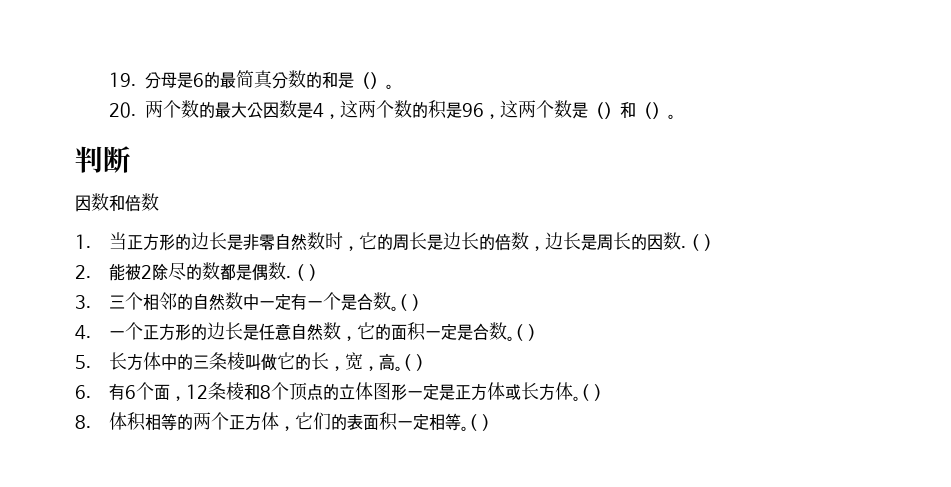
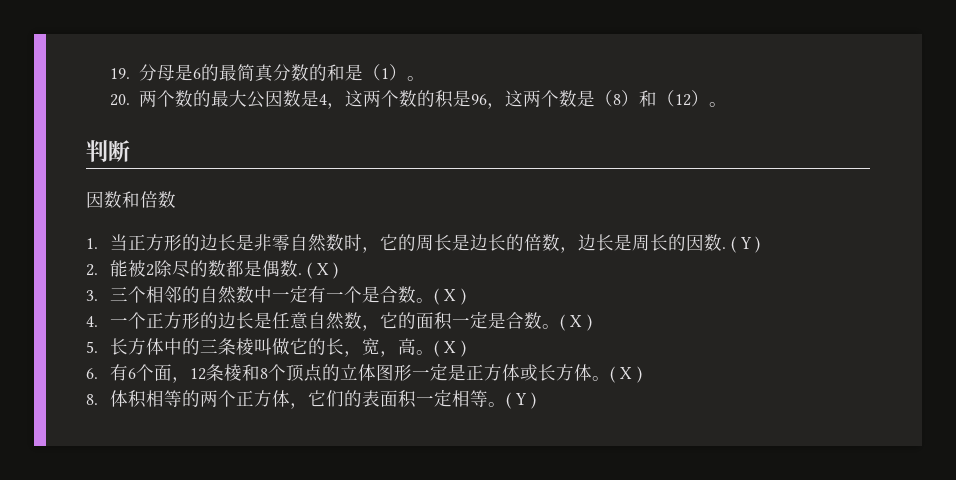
- 19.分母是6的最简真分数的和是（）。
+ 19.分母是6的最简真分数的和是（1）。
- 20.两个数的最大公因数是4，这两个数的积是96，这两个数是（）和（）。
+ 20.两个数的最大公因数是4，这两个数的积是96，这两个数是（8）和（12）。
- 1.当正方形的边长是非零自然数时，它的周长是边长的倍数，边长是周长的因数. ( )
+ 1.当正方形的边长是非零自然数时，它的周长是边长的倍数，边长是周长的因数. ( Y )
- 2.能被2除尽的数都是偶数. ( )
+ 2.能被2除尽的数都是偶数. ( X )
- 3.三个相邻的自然数中一定有一个是合数。( )
+ 3.三个相邻的自然数中一定有一个是合数。( X )
- 4.一个正方形的边长是任意自然数，它的面积一定是合数。( )
+ 4.一个正方形的边长是任意自然数，它的面积一定是合数。( X )
- 5.长方体中的三条棱叫做它的长，宽，高。( )
+ 5.长方体中的三条棱叫做它的长，宽，高。( X )
- 6.有6个面，12条棱和8个顶点的立体图形一定是正方体或长方体。( )
+ 6.有6个面，12条棱和8个顶点的立体图形一定是正方体或长方体。( X )
- 8.体积相等的两个正方体，它们的表面积一定相等。( )
+ 8.体积相等的两个正方体，它们的表面积一定相等。( Y )

